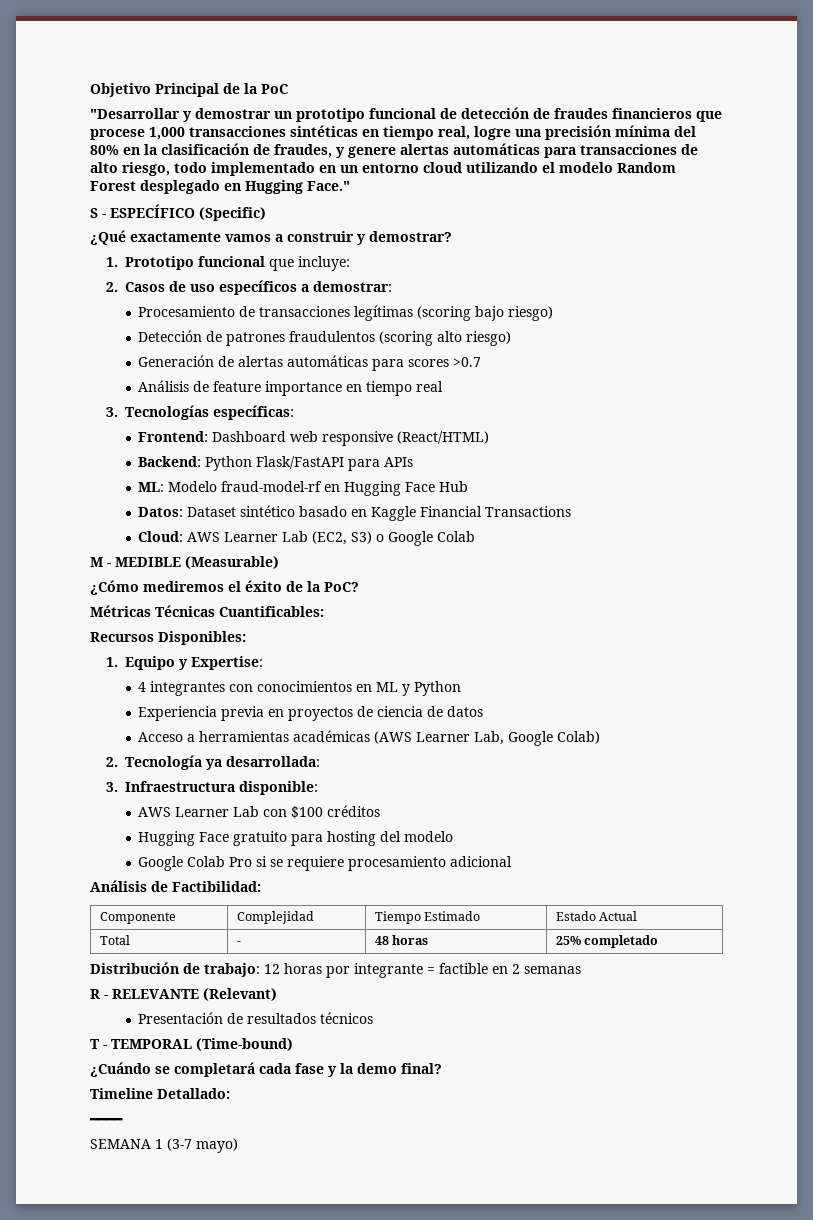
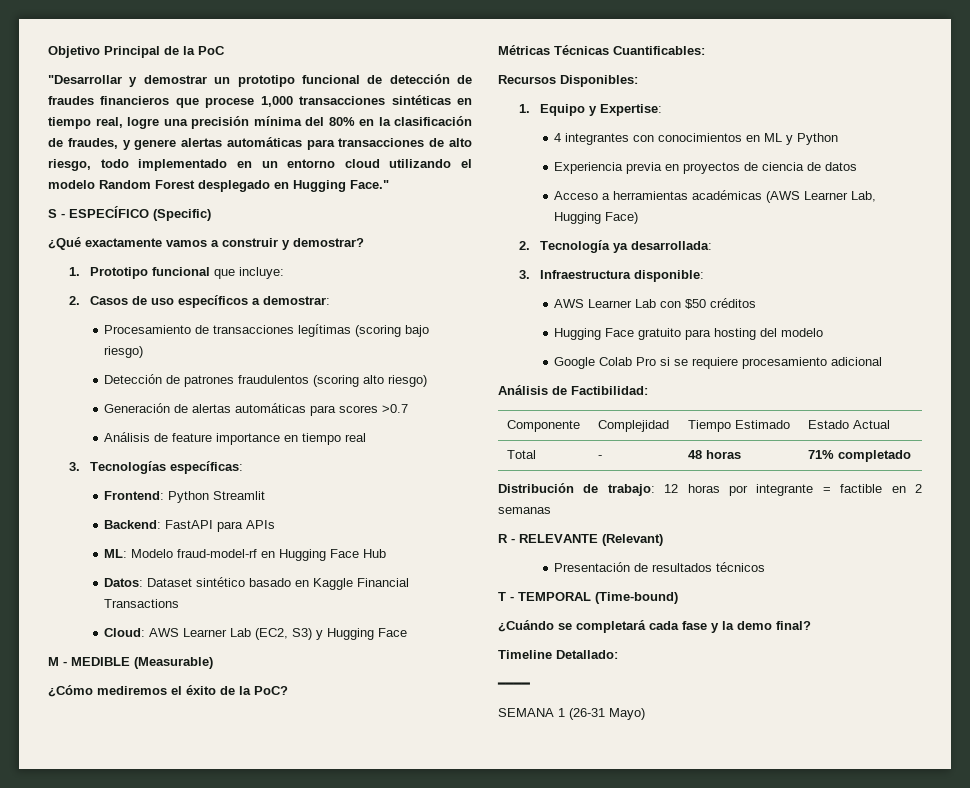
- Frontend: Dashboard web responsive (React/HTML)
+ Frontend: Python Streamlit
- Backend: Python Flask/FastAPI para APIs
+ Backend: FastAPI para APIs
- Cloud: AWS Learner Lab (EC2, S3) o Google Colab
+ Cloud: AWS Learner Lab (EC2, S3) y Hugging Face
- Acceso a herramientas académicas (AWS Learner Lab, Google Colab)
+ Acceso a herramientas académicas (AWS Learner Lab, Hugging Face)
- AWS Learner Lab con $100 créditos
+ AWS Learner Lab con $50 créditos
- Total | - | 48 horas | 25% completado
+ Total | - | 48 horas | 71% completado
- SEMANA 1 (3-7 mayo)
+ SEMANA 1 (26-31 Mayo)

